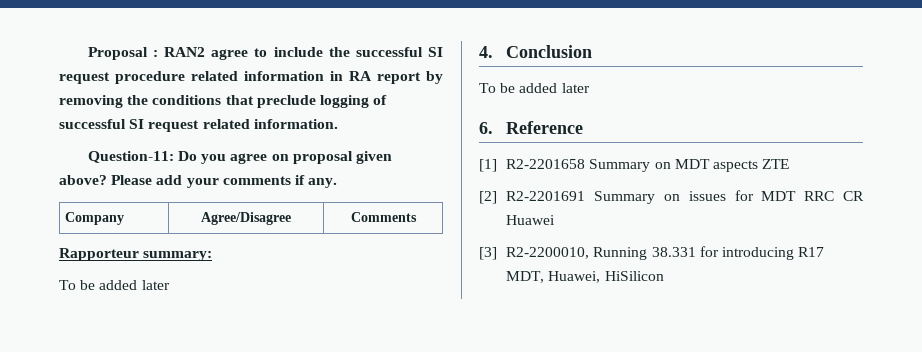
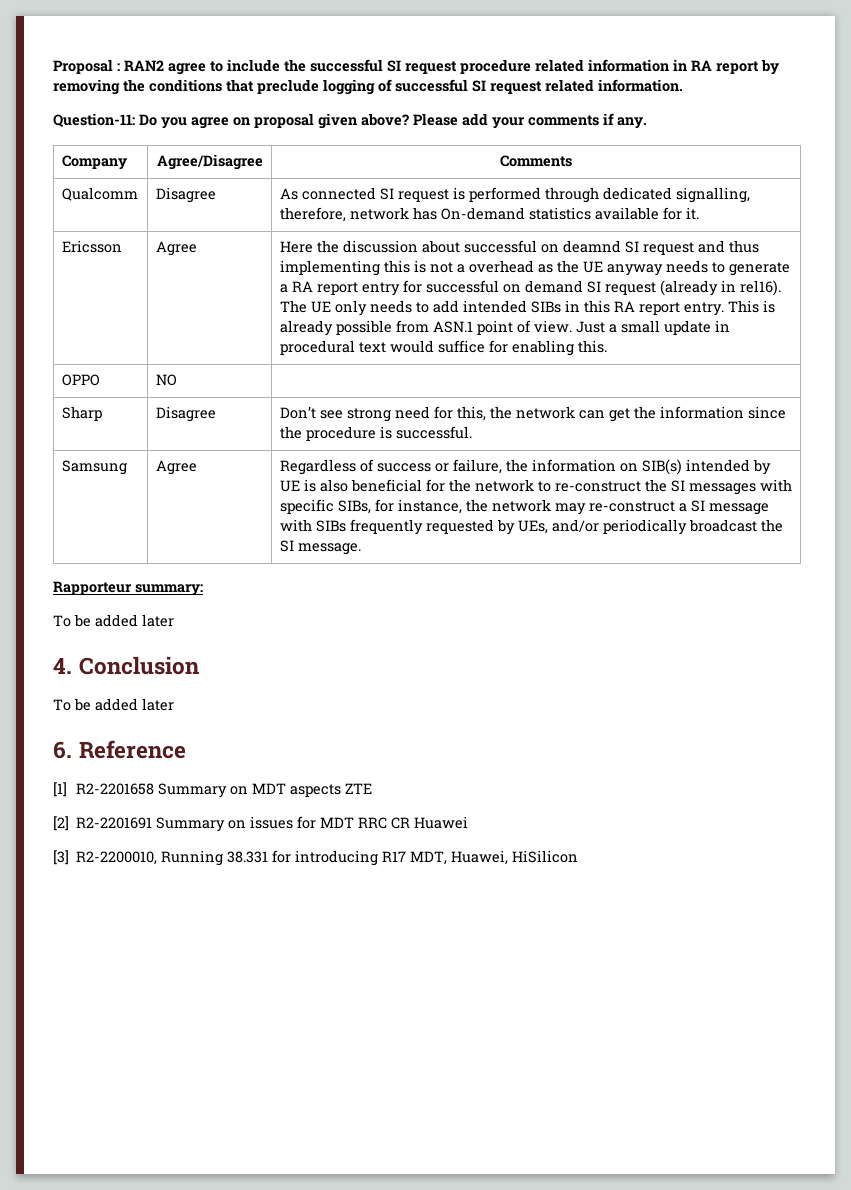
+ Qualcomm | Disagree | As connected SI request is performed through dedicated signalling, therefore, network has On-demand statistics available for it.
+ Ericsson | Agree | Here the discussion about successful on deamnd SI request and thus implementing this is not a overhead as the UE anyway needs to generate a RA report entry for successful on demand SI request (already in rel16). The UE only needs to add intended SIBs in this RA report entry. This is already possible from ASN.1 point of view. Just a small update in procedural text would suffice for enabling this.
+ OPPO | NO |
+ Sharp | Disagree | Don’t see strong need for this, the network can get the information since the procedure is successful.
+ Samsung | Agree | Regardless of success or failure, the information on SIB(s) intended by UE is also beneficial for the network to re-construct the SI messages with specific SIBs, for instance, the network may re-construct a SI message with SIBs frequently requested by UEs, and/or periodically broadcast the SI message.

